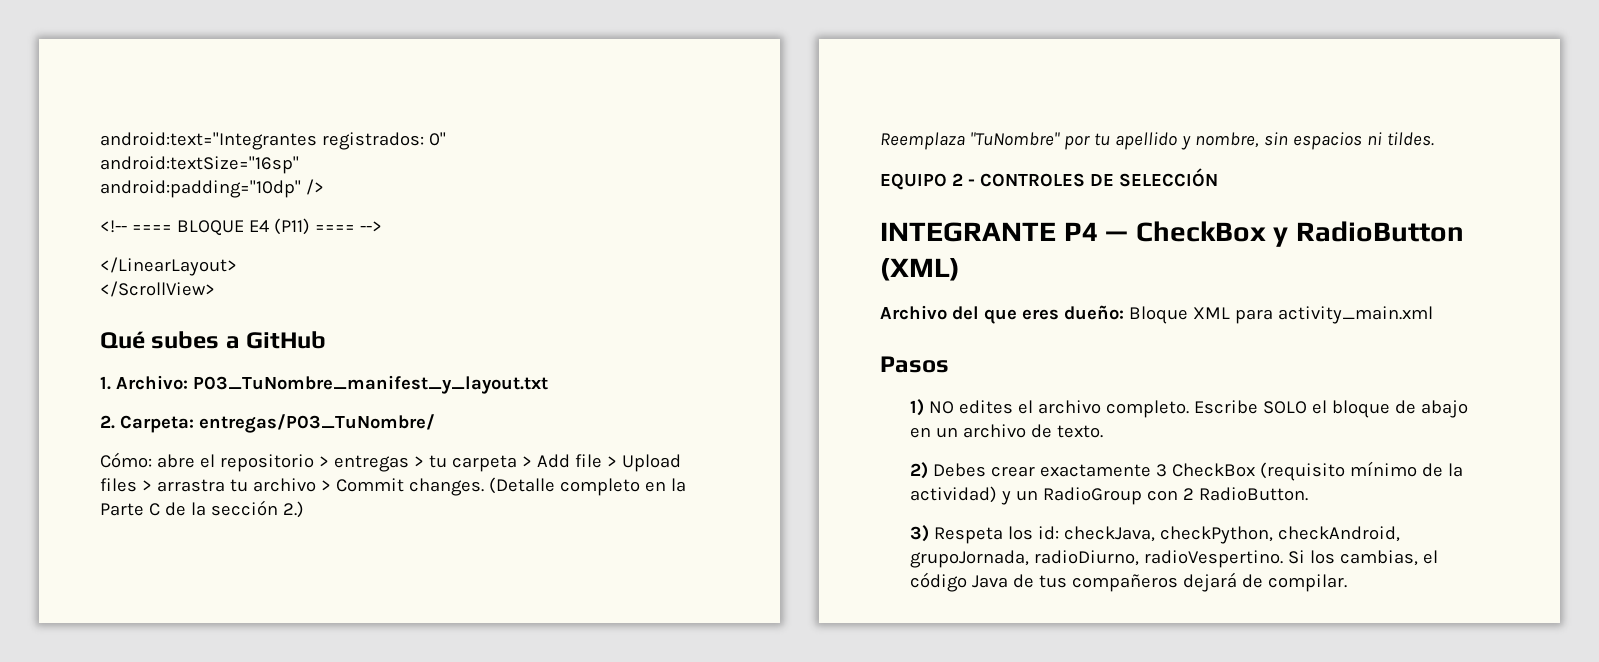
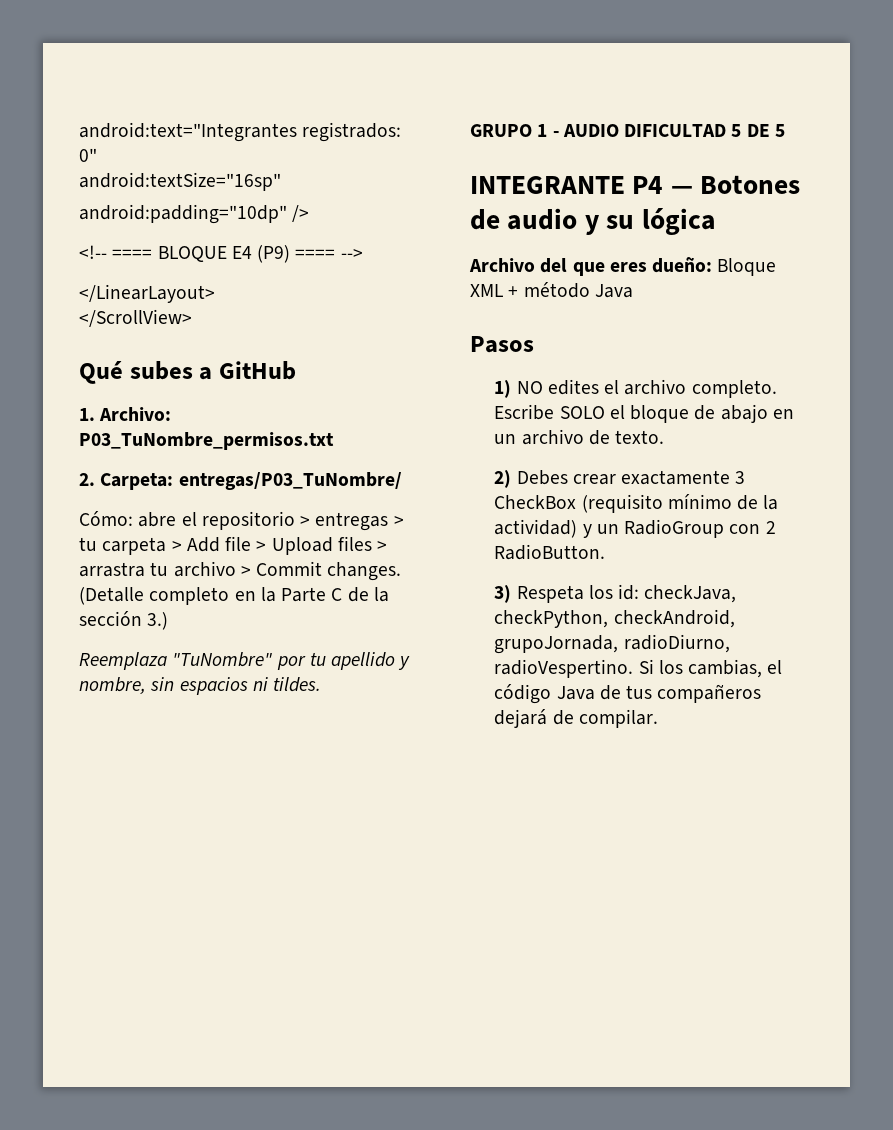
- <!-- ==== BLOQUE E4 (P11) ==== -->
+ <!-- ==== BLOQUE E4 (P9) ==== -->
- 1. Archivo: P03_TuNombre_manifest_y_layout.txt
+ 1. Archivo: P03_TuNombre_permisos.txt
- (Detalle completo en la Parte C de la sección 2.)
+ (Detalle completo en la Parte C de la sección 3.)
- EQUIPO 2 - CONTROLES DE SELECCIÓN
- INTEGRANTE P4 — CheckBox y RadioButton (XML)
+ GRUPO 1 - AUDIO DIFICULTAD 5 DE 5
+ INTEGRANTE P4 — Botones de audio y su lógica
- Archivo del que eres dueño: Bloque XML para activity_main.xml
+ Archivo del que eres dueño: Bloque XML + método Java

